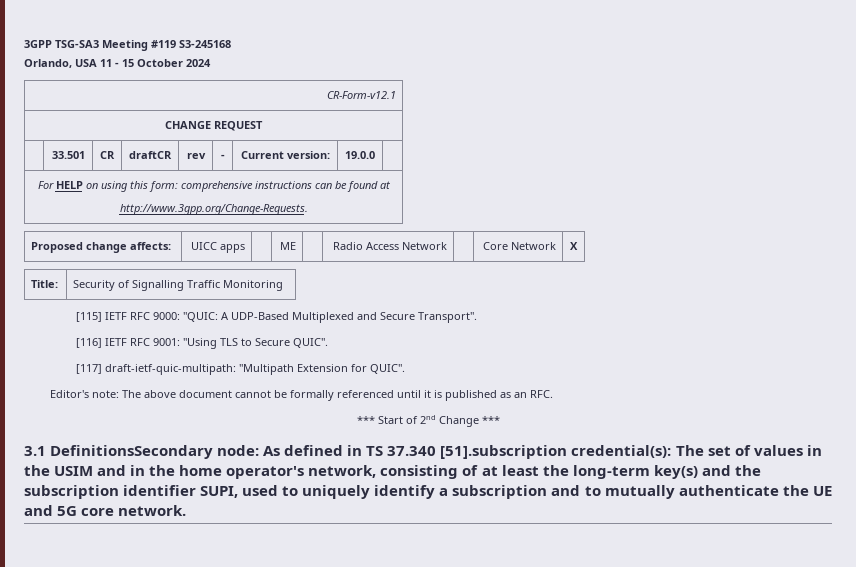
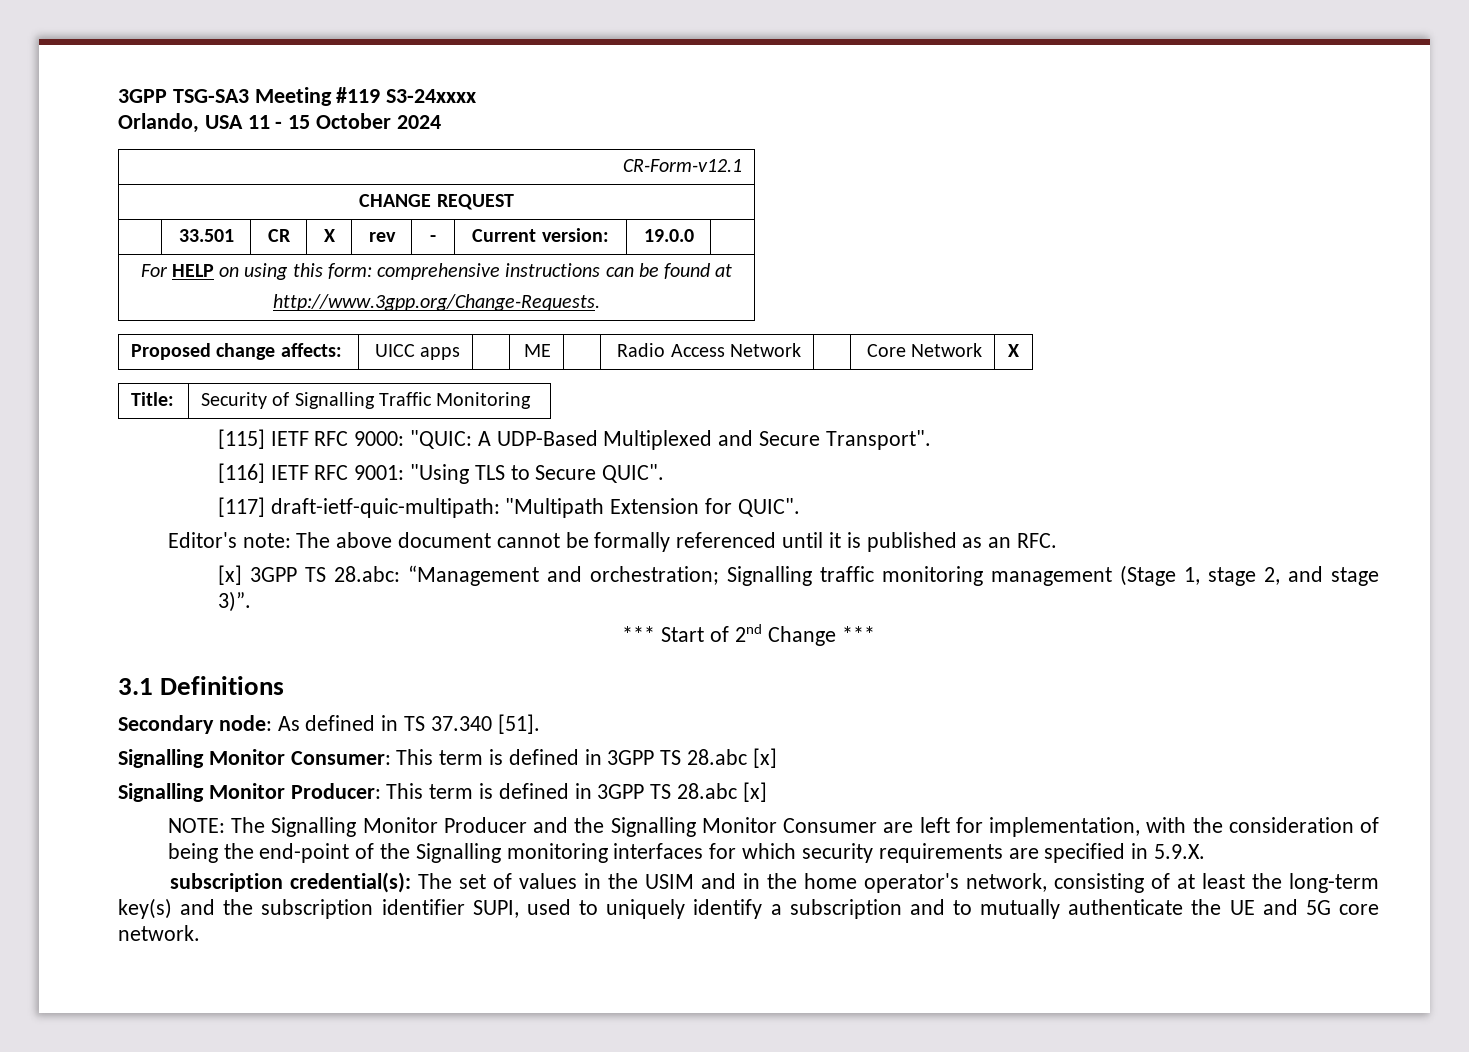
- 3GPP TSG-SA3 Meeting #119 S3-245168
+ 3GPP TSG-SA3 Meeting #119 S3-24xxxx
- | 33.501 | CR | draftCR | rev | - | Current version: | 19.0.0 |
+ | 33.501 | CR | X | rev | - | Current version: | 19.0.0 |
+ [x] 3GPP TS 28.abc: “Management and orchestration; Signalling traffic monitoring management (Stage 1, stage 2, and stage 3)”.
- 3.1 DefinitionsSecondary node: As defined in TS 37.340 [51].subscription credential(s): The set of values in the USIM and in the home operator's network, consisting of at least the long-term key(s) and the subscription identifier SUPI, used to uniquely identify a subscription and to mutually authenticate the UE and 5G core network.
+ 3.1 Definitions
+ Secondary node: As defined in TS 37.340 [51].
+ Signalling Monitor Consumer: This term is defined in 3GPP TS 28.abc [x]
+ Signalling Monitor Producer: This term is defined in 3GPP TS 28.abc [x]
+ NOTE: The Signalling Monitor Producer and the Signalling Monitor Consumer are left for implementation, with the consideration of being the end-point of the Signalling monitoring interfaces for which security requirements are specified in 5.9.X.
+ subscription credential(s): The set of values in the USIM and in the home operator's network, consisting of at least the long-term key(s) and the subscription identifier SUPI, used to uniquely identify a subscription and to mutually authenticate the UE and 5G core network.

